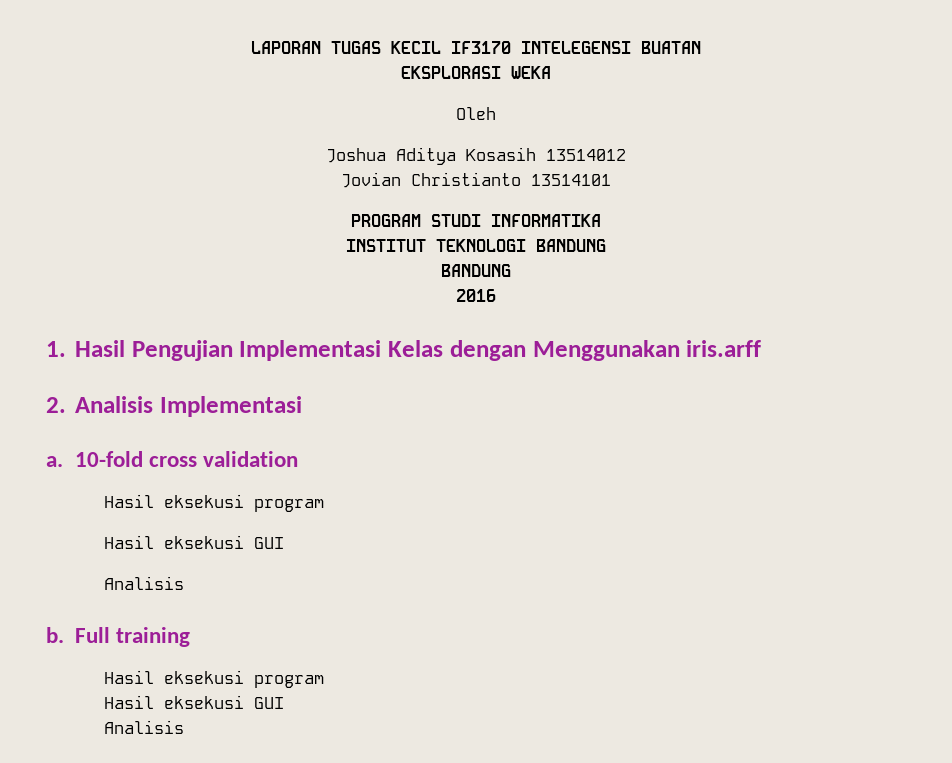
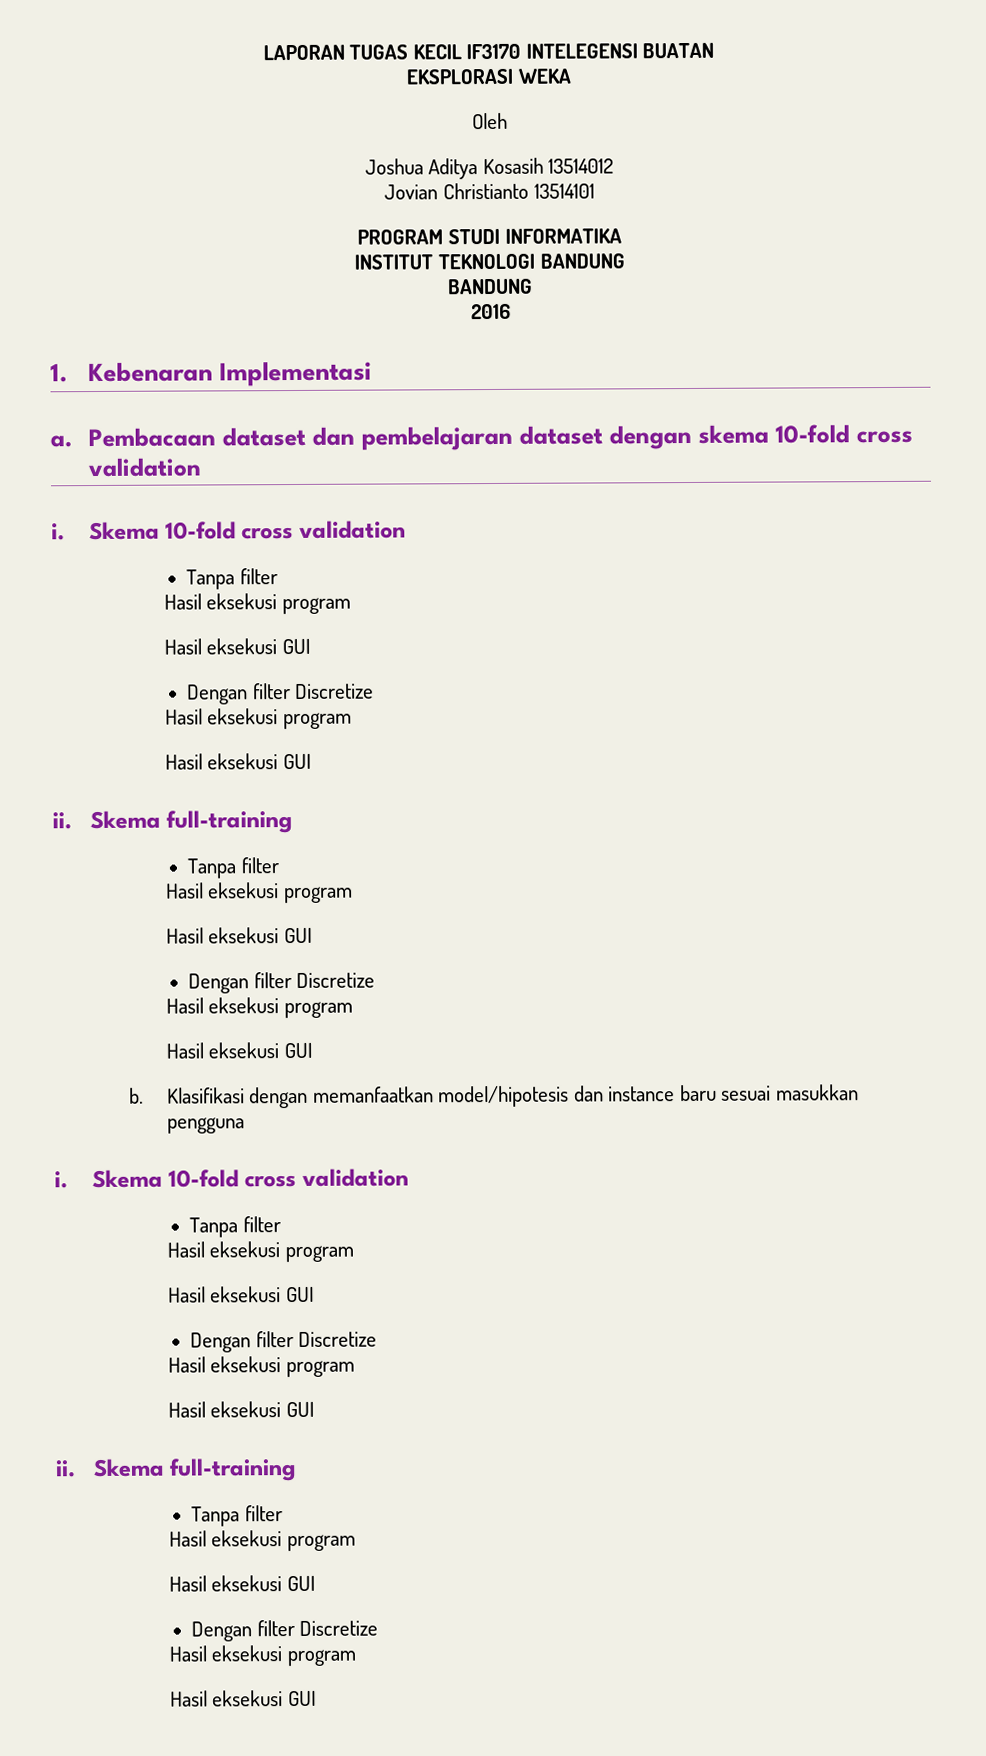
- 1. Hasil Pengujian Implementasi Kelas dengan Menggunakan iris.arff
- 2. Analisis Implementasi
- a. 10-fold cross validation
+ 1. Kebenaran Implementasi
+ a. Pembacaan dataset dan pembelajaran dataset dengan skema 10-fold cross validation
+ i. Skema 10-fold cross validation
+ Tanpa filter
  Hasil eksekusi program
  Hasil eksekusi GUI
- Analisis
- b. Full training
+ Dengan filter Discretize
  Hasil eksekusi program
  Hasil eksekusi GUI
- Analisis
+ ii. Skema full-training
+ Tanpa filter
+ Hasil eksekusi program
+ Hasil eksekusi GUI
+ Dengan filter Discretize
+ Hasil eksekusi program
+ Hasil eksekusi GUI
+ b. Klasifikasi dengan memanfaatkan model/hipotesis dan instance baru sesuai masukkan pengguna
+ i. Skema 10-fold cross validation
+ Tanpa filter
+ Hasil eksekusi program
+ Hasil eksekusi GUI
+ Dengan filter Discretize
+ Hasil eksekusi program
+ Hasil eksekusi GUI
+ ii. Skema full-training
+ Tanpa filter
+ Hasil eksekusi program
+ Hasil eksekusi GUI
+ Dengan filter Discretize
+ Hasil eksekusi program
+ Hasil eksekusi GUI

